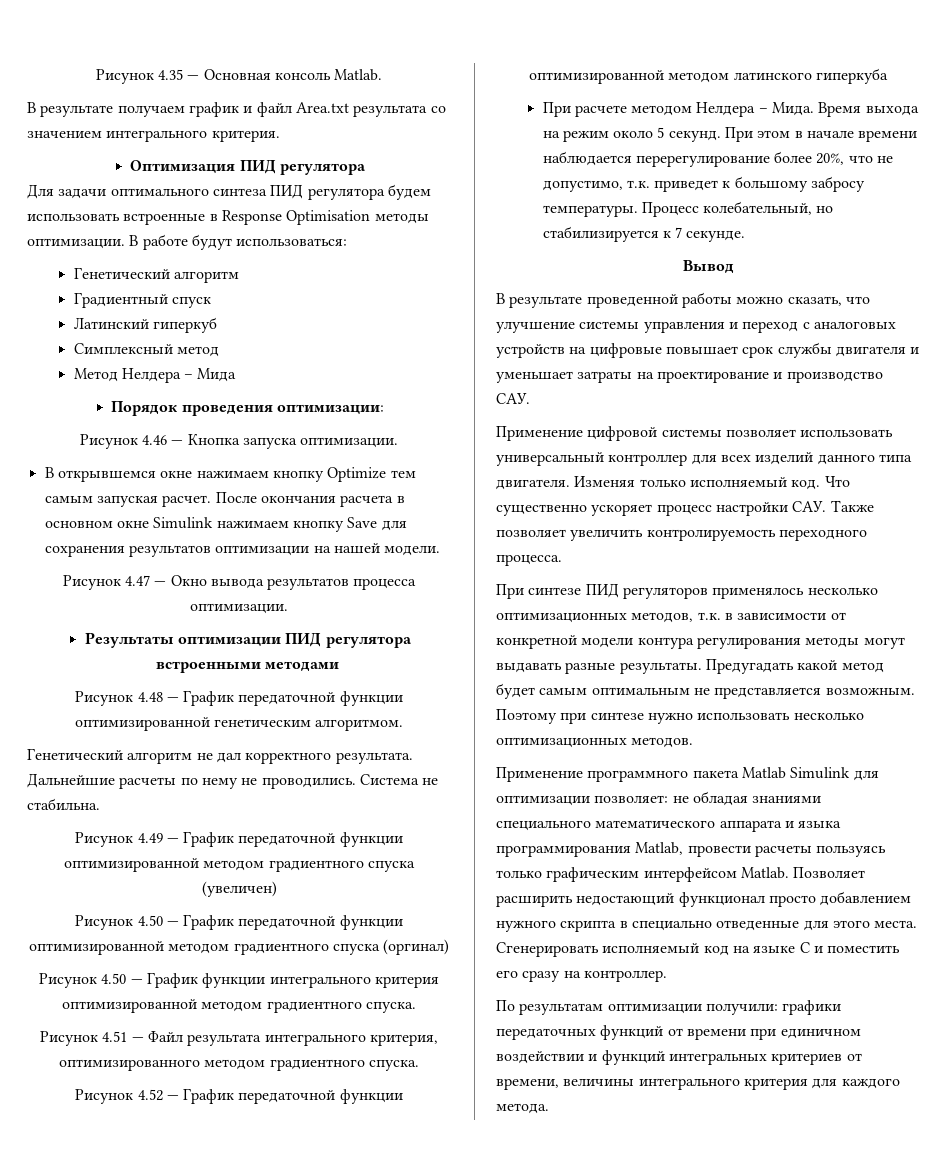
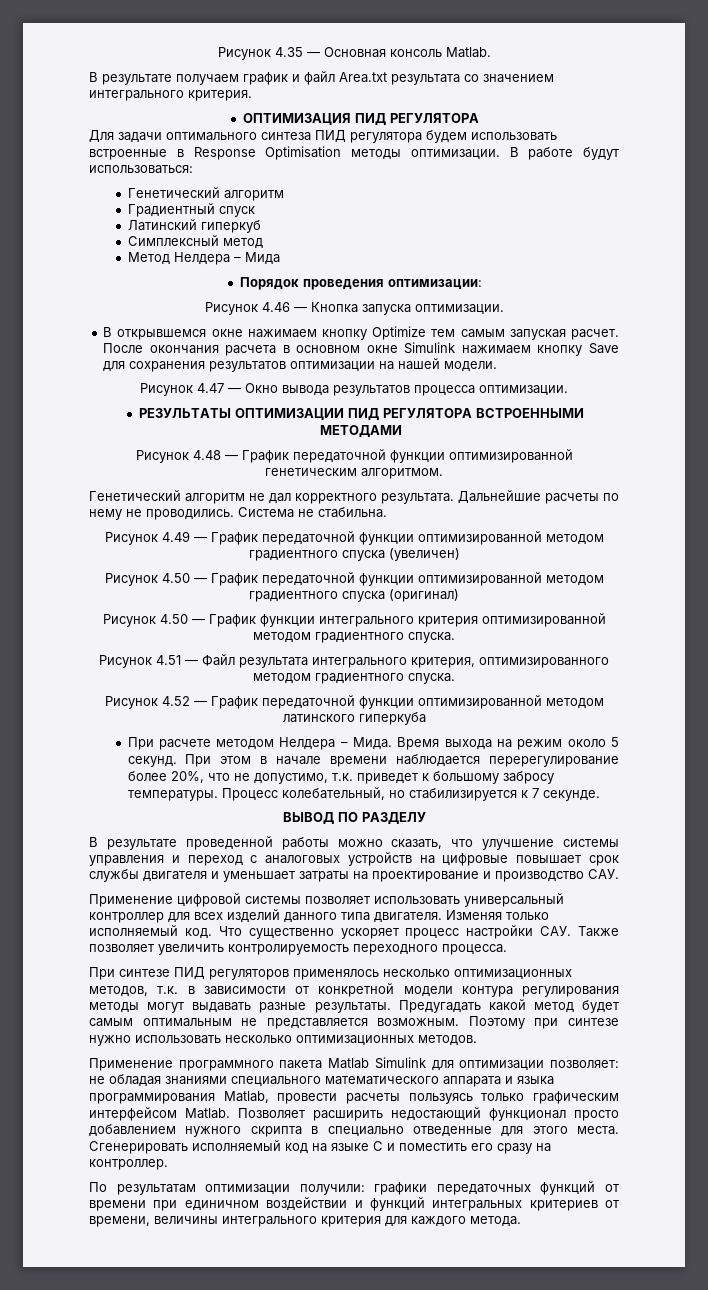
- Оптимизация ПИД регулятора
+ ОПТИМИЗАЦИЯ ПИД РЕГУЛЯТОРА
- Результаты оптимизации ПИД регулятора встроенными методами
+ РЕЗУЛЬТАТЫ ОПТИМИЗАЦИИ ПИД РЕГУЛЯТОРА ВСТРОЕННЫМИ МЕТОДАМИ
- Рисунок 4.50 — График передаточной функции оптимизированной методом градиентного спуска (оргинал)
+ Рисунок 4.50 — График передаточной функции оптимизированной методом градиентного спуска (оригинал)
- Вывод
+ ВЫВОД ПО РАЗДЕЛУ

